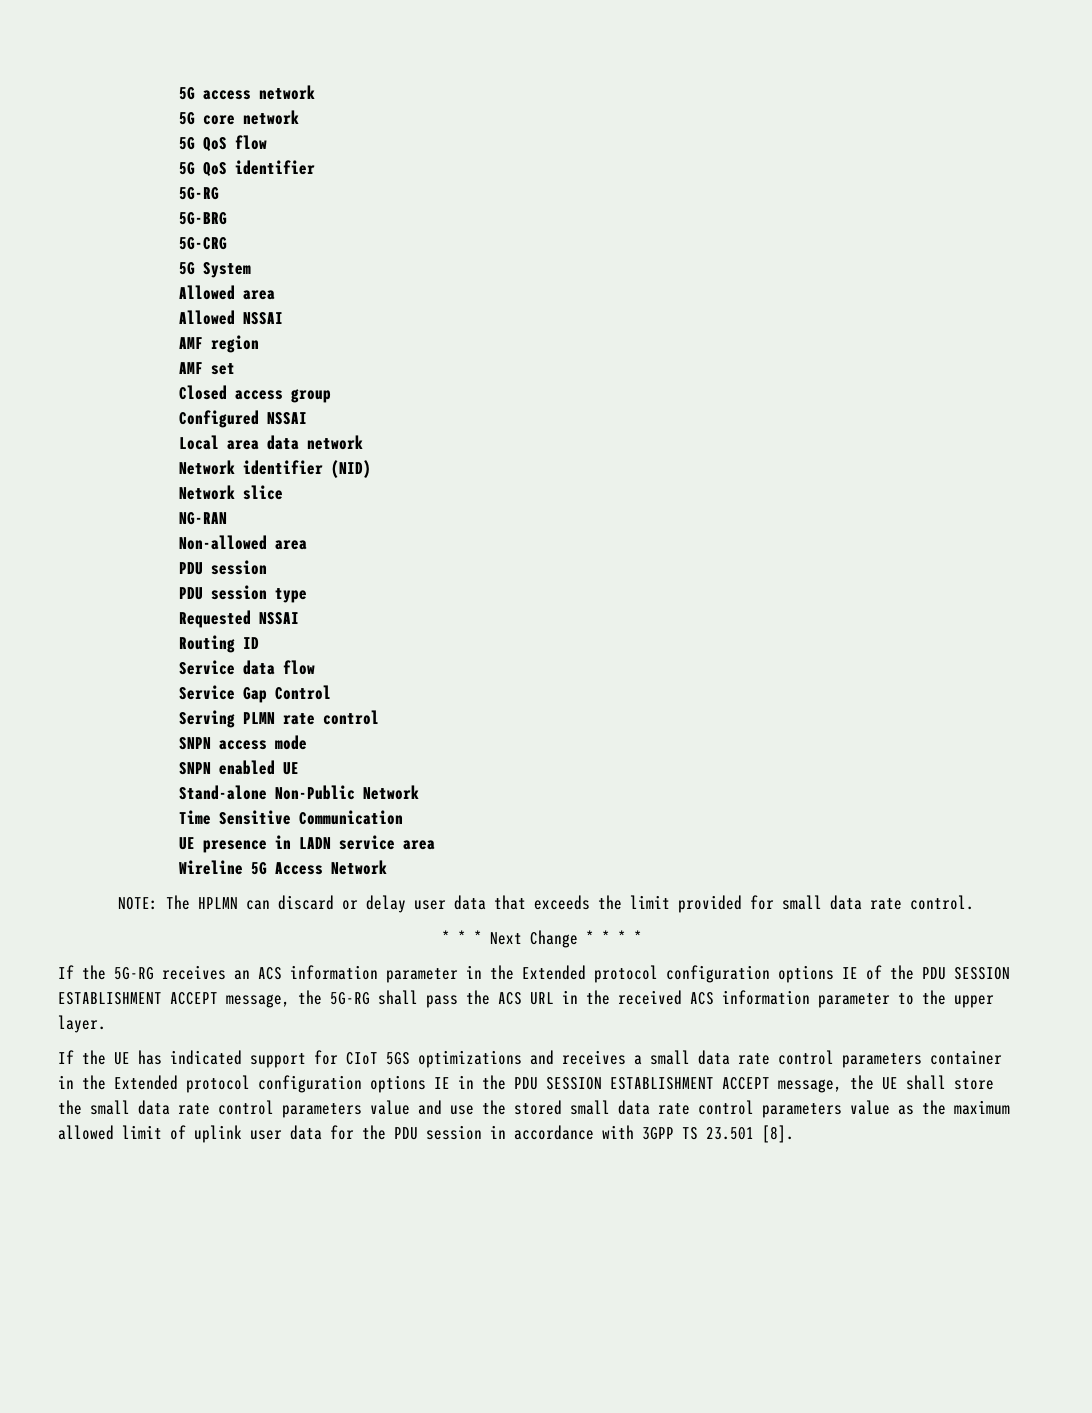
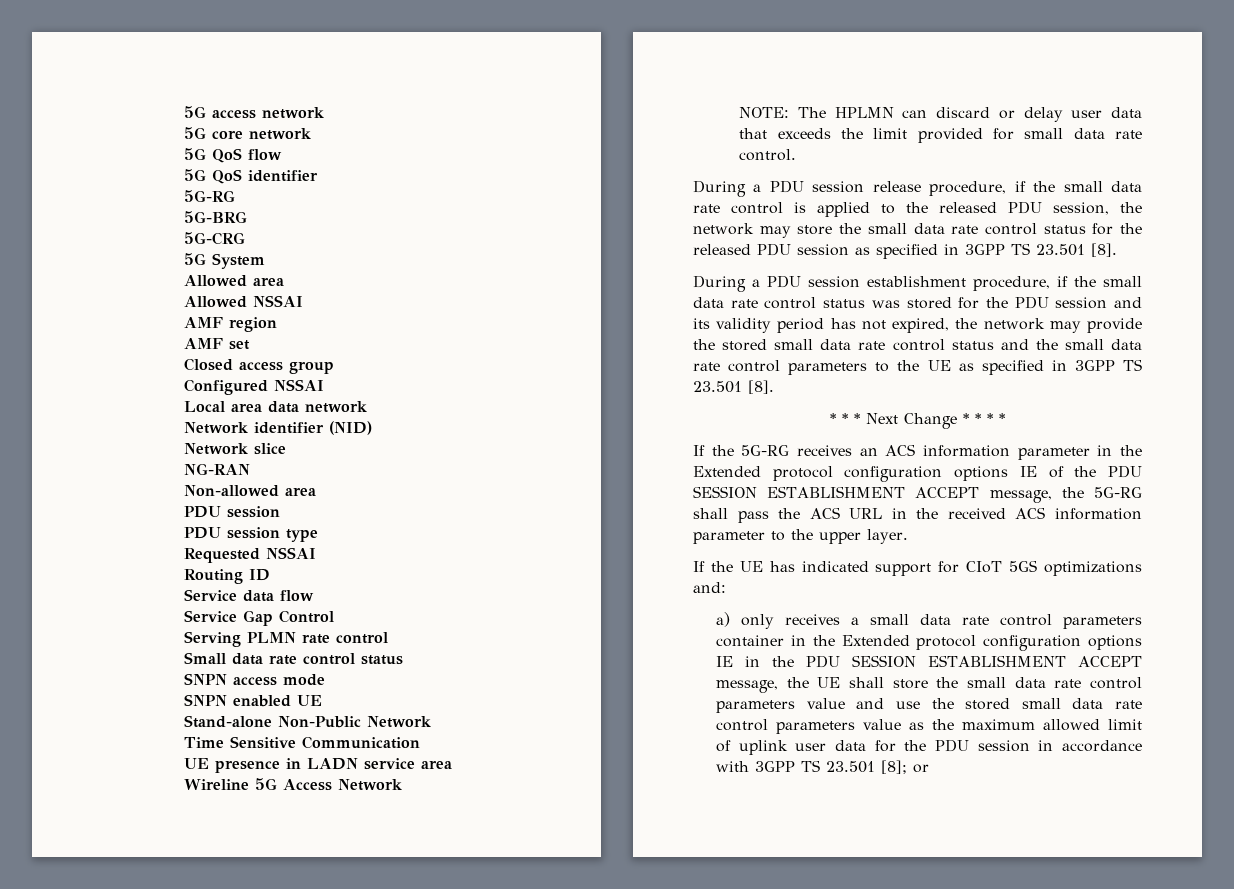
+ Small data rate control status
+ During a PDU session release procedure, if the small data rate control is applied to the released PDU session, the network may store the small data rate control status for the released PDU session as specified in 3GPP TS 23.501 [8].
+ During a PDU session establishment procedure, if the small data rate control status was stored for the PDU session and its validity period has not expired, the network may provide the stored small data rate control status and the small data rate control parameters to the UE as specified in 3GPP TS 23.501 [8].
- If the UE has indicated support for CIoT 5GS optimizations and receives a small data rate control parameters container in the Extended protocol configuration options IE in the PDU SESSION ESTABLISHMENT ACCEPT message, the UE shall store the small data rate control parameters value and use the stored small data rate control parameters value as the maximum allowed limit of uplink user data for the PDU session in accordance with 3GPP TS 23.501 [8].
+ If the UE has indicated support for CIoT 5GS optimizations and:
+ a) only receives a small data rate control parameters container in the Extended protocol configuration options IE in the PDU SESSION ESTABLISHMENT ACCEPT message, the UE shall store the small data rate control parameters value and use the stored small data rate control parameters value as the maximum allowed limit of uplink user data for the PDU session in accordance with 3GPP TS 23.501 [8]; or

